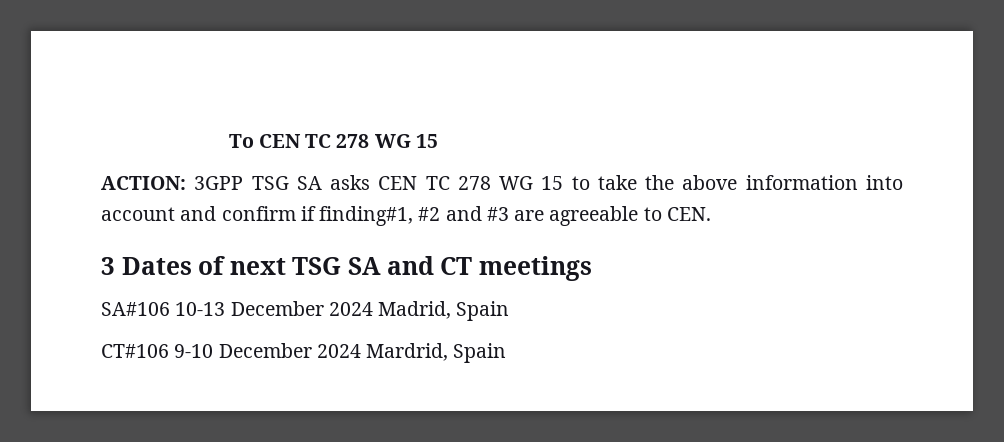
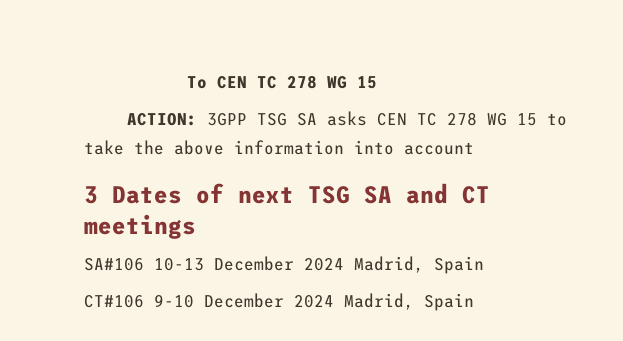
- ACTION: 3GPP TSG SA asks CEN TC 278 WG 15 to take the above information into account and confirm if finding#1, #2 and #3 are agreeable to CEN.
+ ACTION: 3GPP TSG SA asks CEN TC 278 WG 15 to take the above information into account
- CT#106 9-10 December 2024 Mardrid, Spain
+ CT#106 9-10 December 2024 Madrid, Spain

